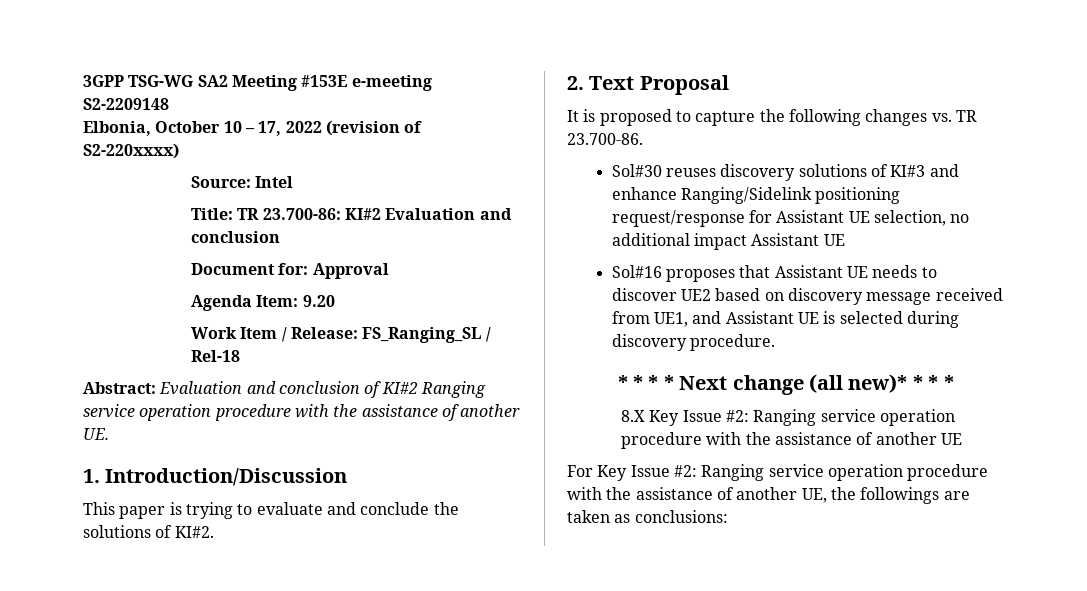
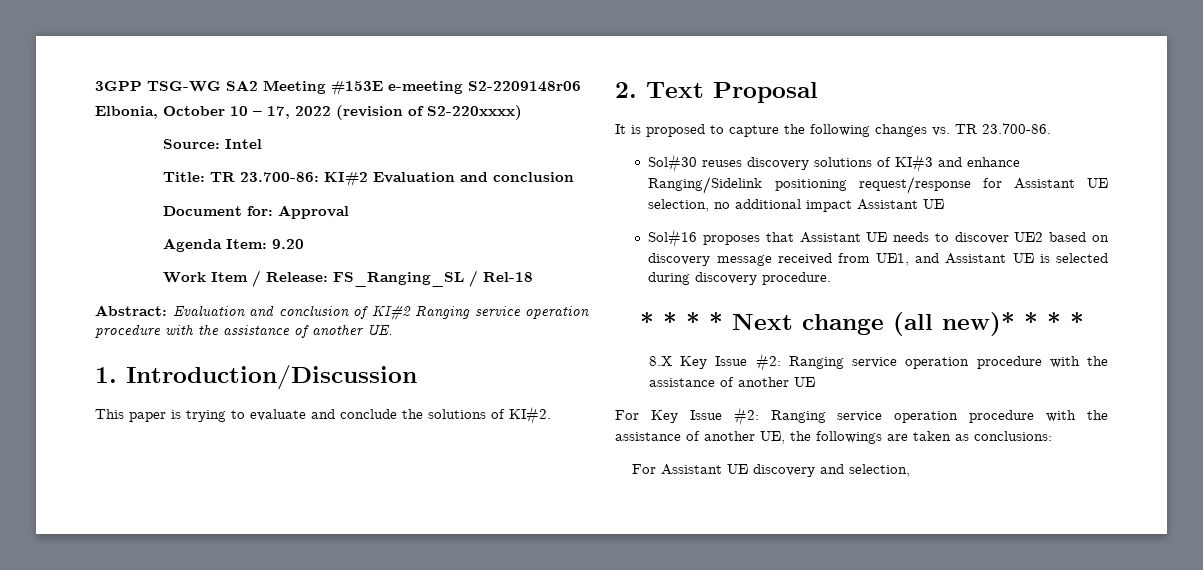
- 3GPP TSG-WG SA2 Meeting #153E e-meeting S2-2209148
+ 3GPP TSG-WG SA2 Meeting #153E e-meeting S2-2209148r06
+ For Assistant UE discovery and selection,

